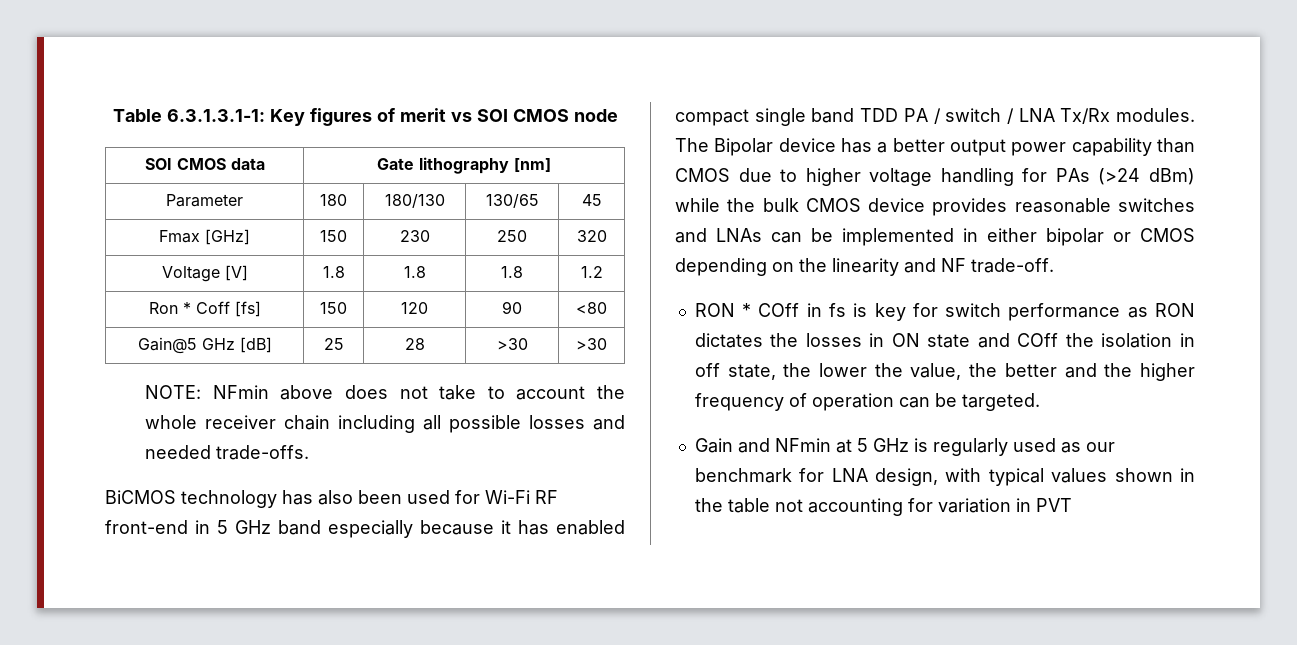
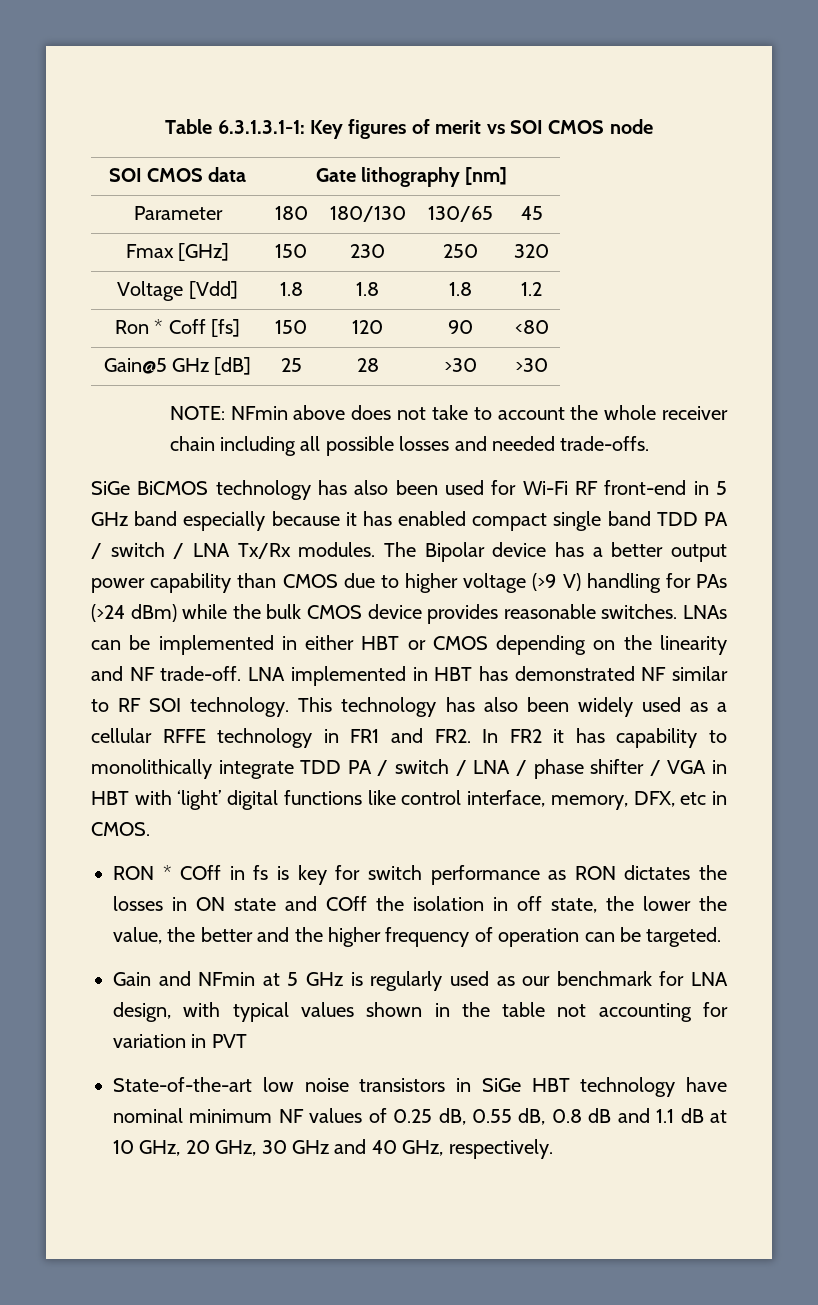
- Voltage [V] | 1.8 | 1.8 | 1.8 | 1.2
+ Voltage [Vdd] | 1.8 | 1.8 | 1.8 | 1.2
- BiCMOS technology has also been used for Wi-Fi RF front-end in 5 GHz band especially because it has enabled compact single band TDD PA / switch / LNA Tx/Rx modules.
+ SiGe BiCMOS technology has also been used for Wi-Fi RF front-end in 5 GHz band especially because it has enabled compact single band TDD PA / switch / LNA Tx/Rx modules.
- The Bipolar device has a better output power capability than CMOS due to higher voltage handling for PAs (>24 dBm) while the bulk CMOS device provides reasonable switches and LNAs can be implemented in either bipolar or CMOS depending on the linearity and NF trade-off.
+ The Bipolar device has a better output power capability than CMOS due to higher voltage (>9 V) handling for PAs (>24 dBm) while the bulk CMOS device provides reasonable switches. LNAs can be implemented in either HBT or CMOS depending on the linearity and NF trade-off. LNA implemented in HBT has demonstrated NF similar to RF SOI technology. This technology has also been widely used as a cellular RFFE technology in FR1 and FR2. In FR2 it has capability to monolithically integrate TDD PA / switch / LNA / phase shifter / VGA in HBT with ‘light’ digital functions like control interface, memory, DFX, etc in CMOS.
+ State-of-the-art low noise transistors in SiGe HBT technology have nominal minimum NF values of 0.25 dB, 0.55 dB, 0.8 dB and 1.1 dB at 10 GHz, 20 GHz, 30 GHz and 40 GHz, respectively.

